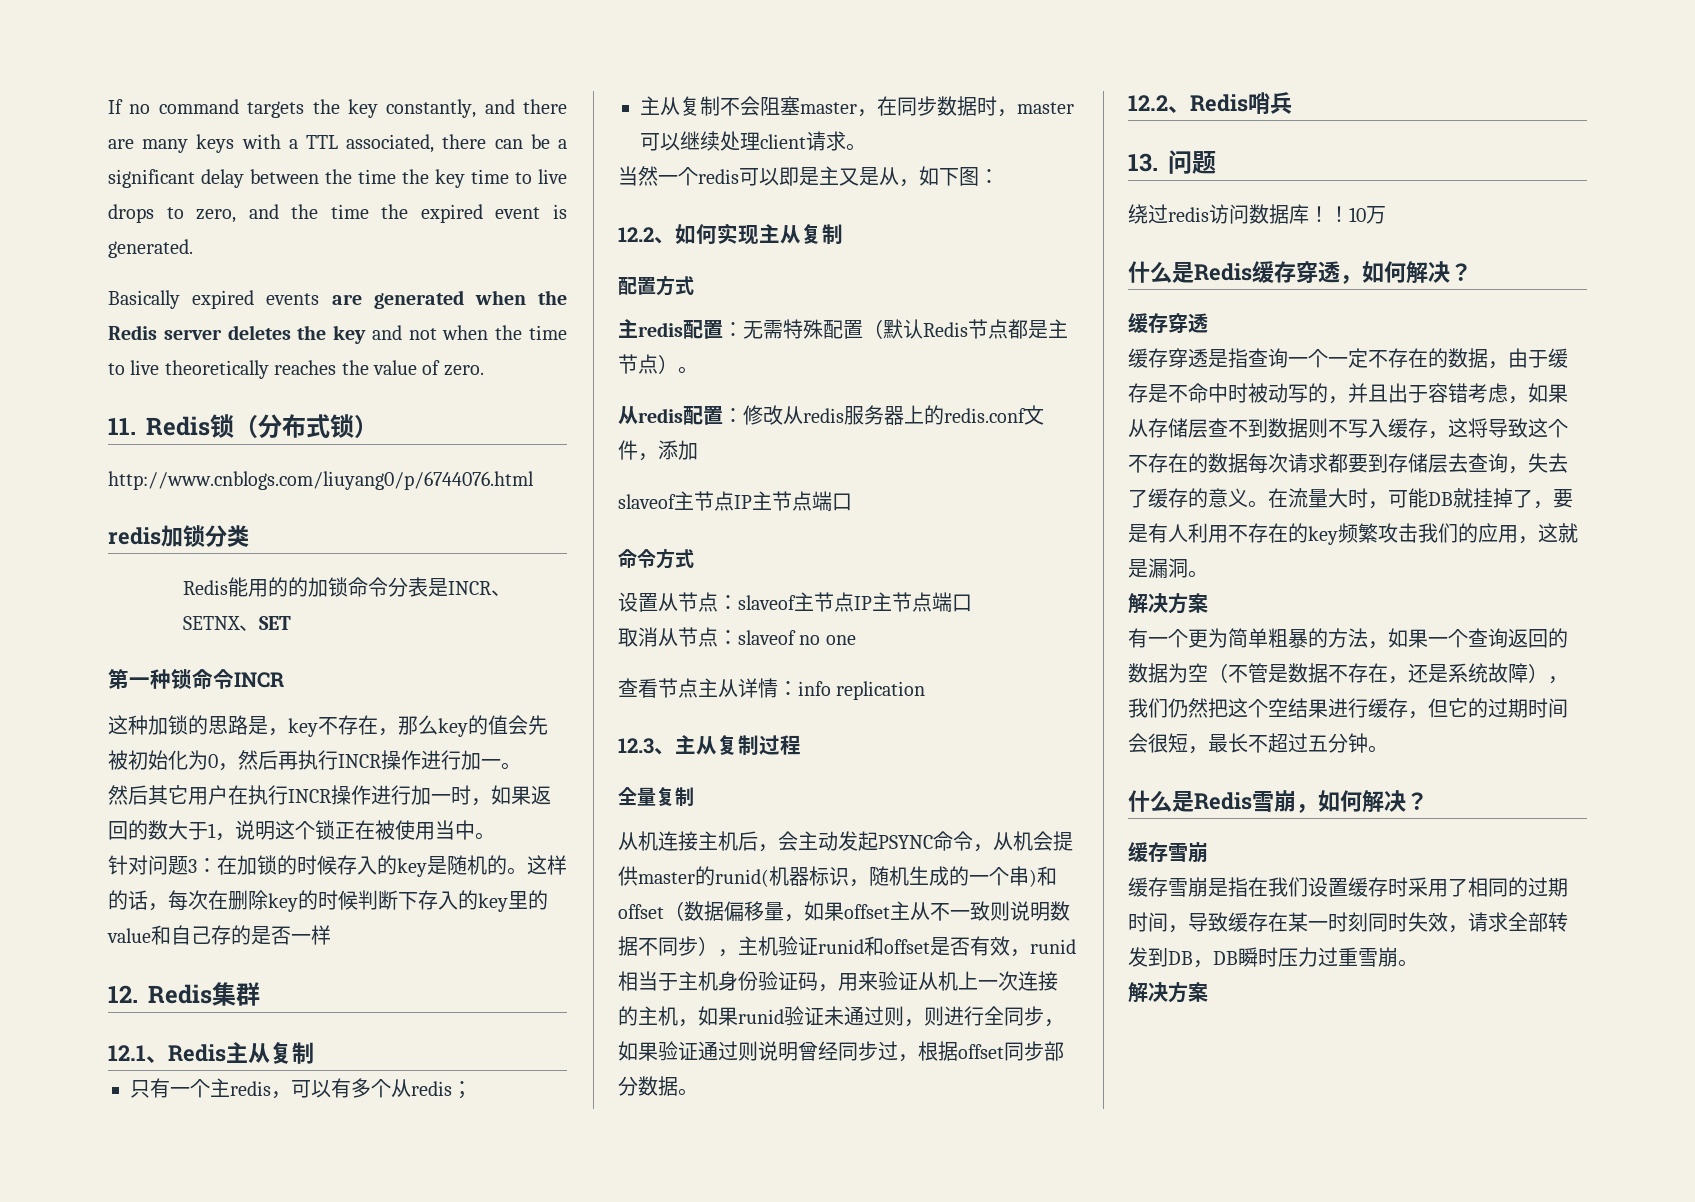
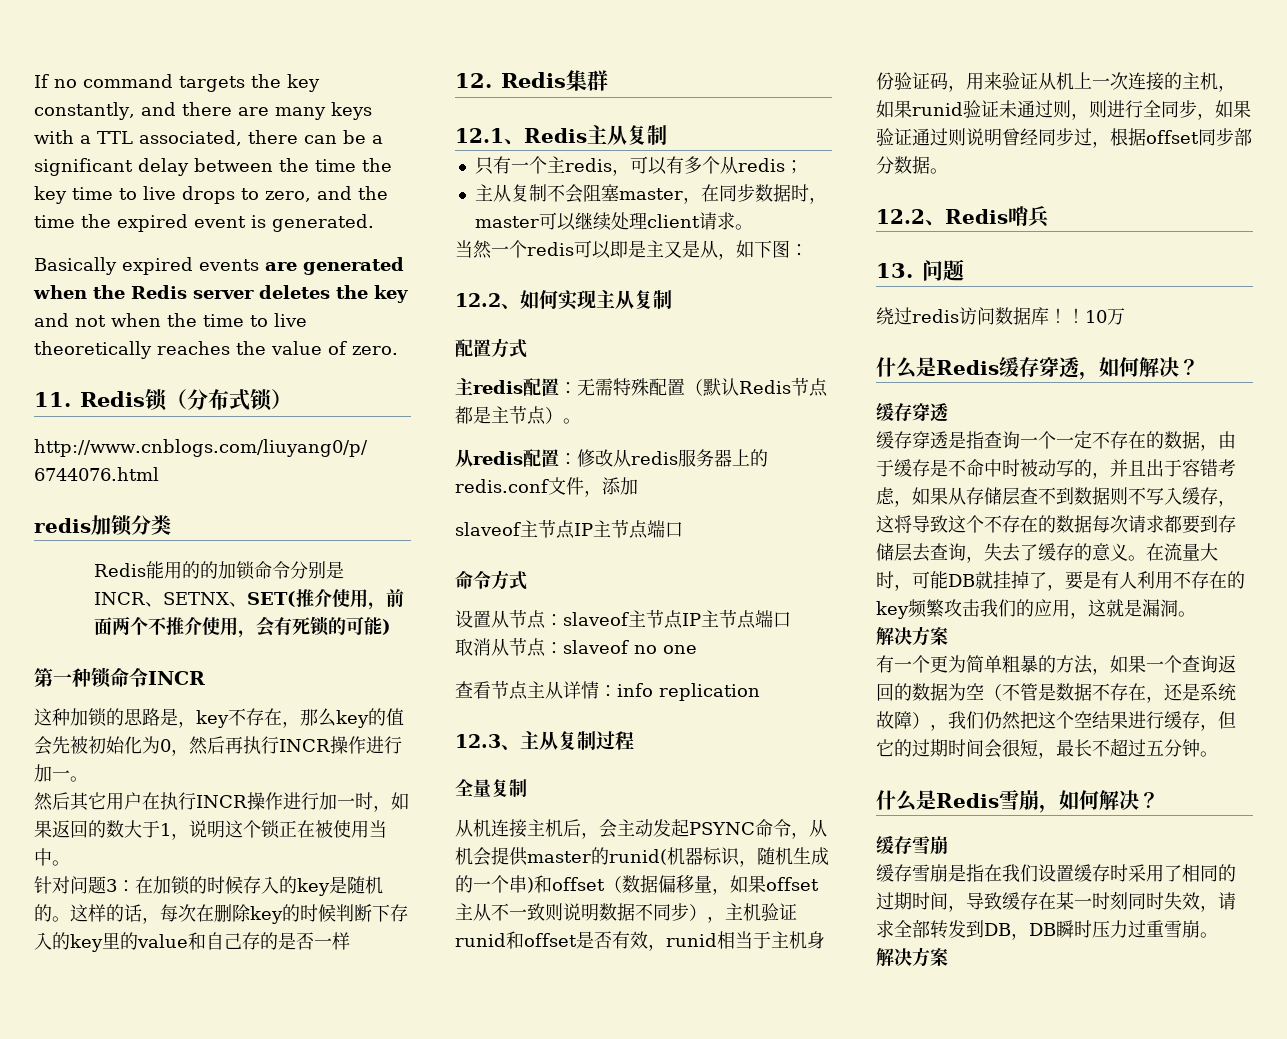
- Redis能用的的加锁命令分表是INCR、SETNX、SET
+ Redis能用的的加锁命令分别是INCR、SETNX、SET(推介使用，前面两个不推介使用，会有死锁的可能)

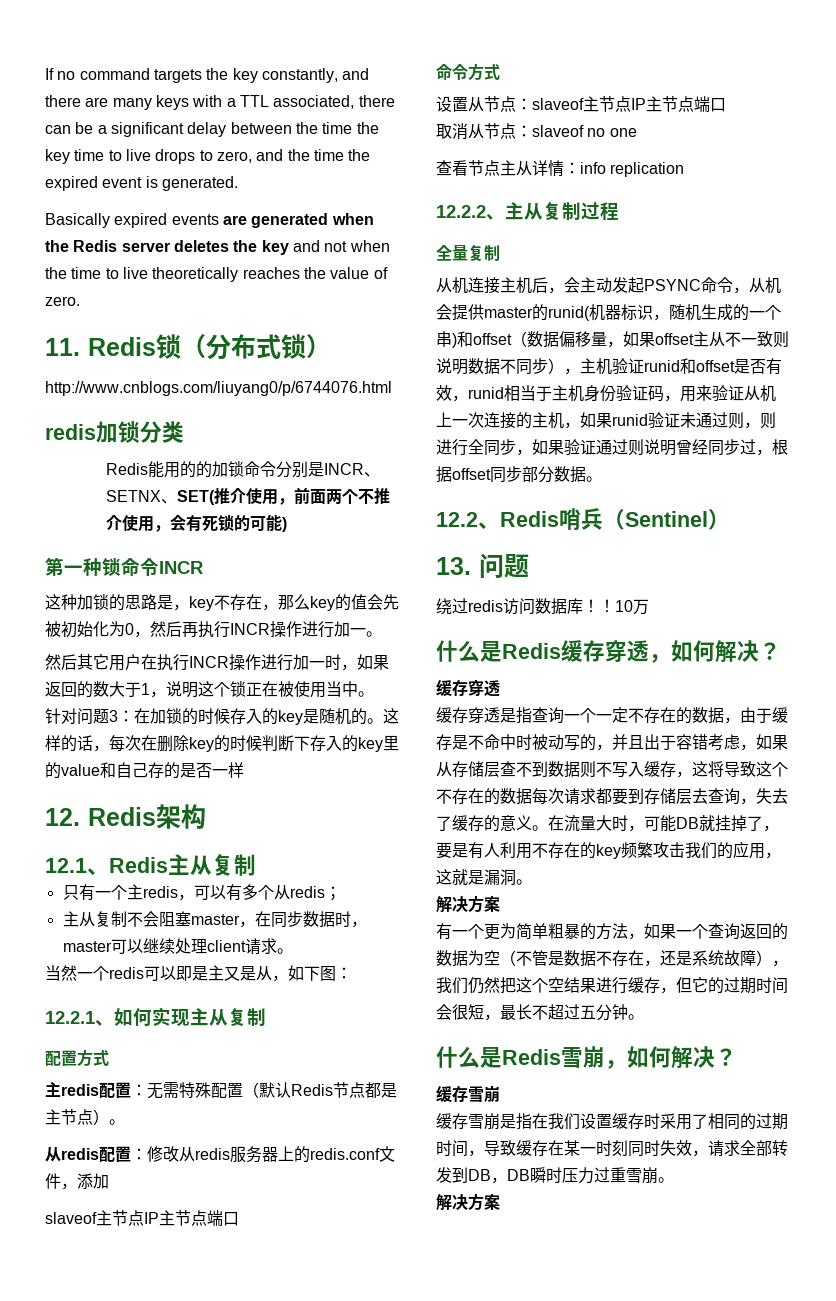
- 12. Redis集群
+ 12. Redis架构
- 12.2、如何实现主从复制
+ 12.2.1、如何实现主从复制
- 12.3、主从复制过程
+ 12.2.2、主从复制过程
- 12.2、Redis哨兵
+ 12.2、Redis哨兵（Sentinel）

